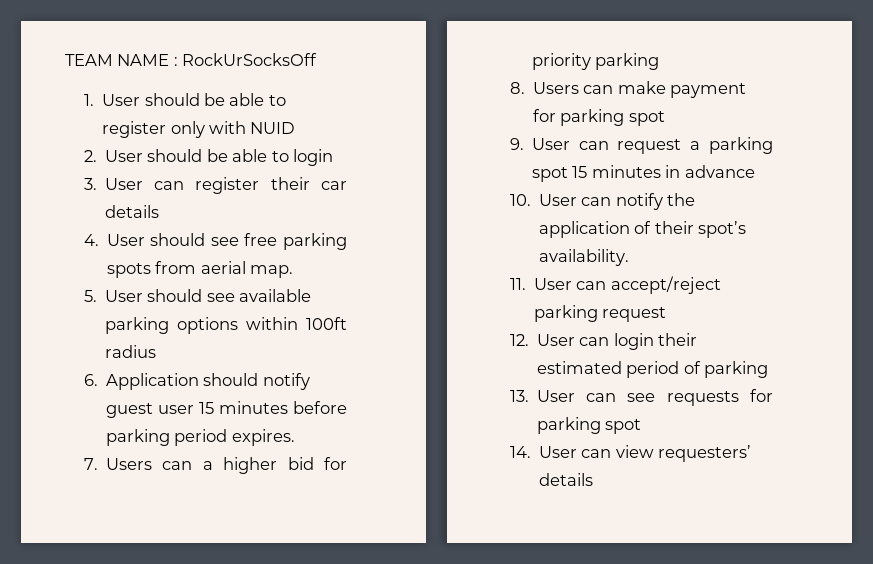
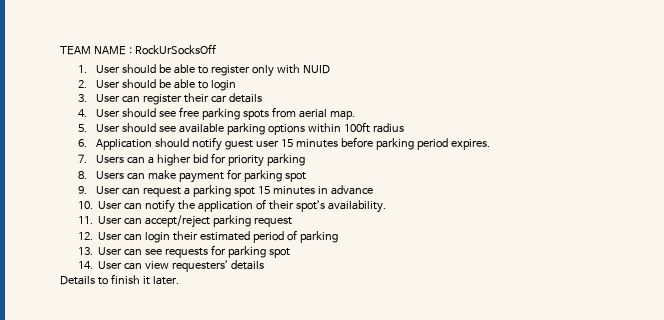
+ Details to finish it later.

